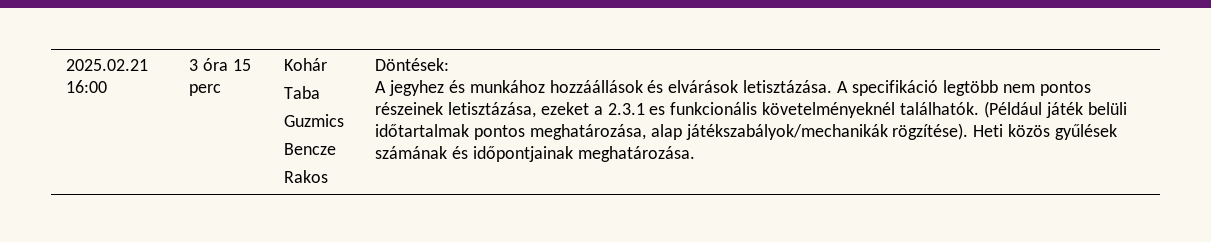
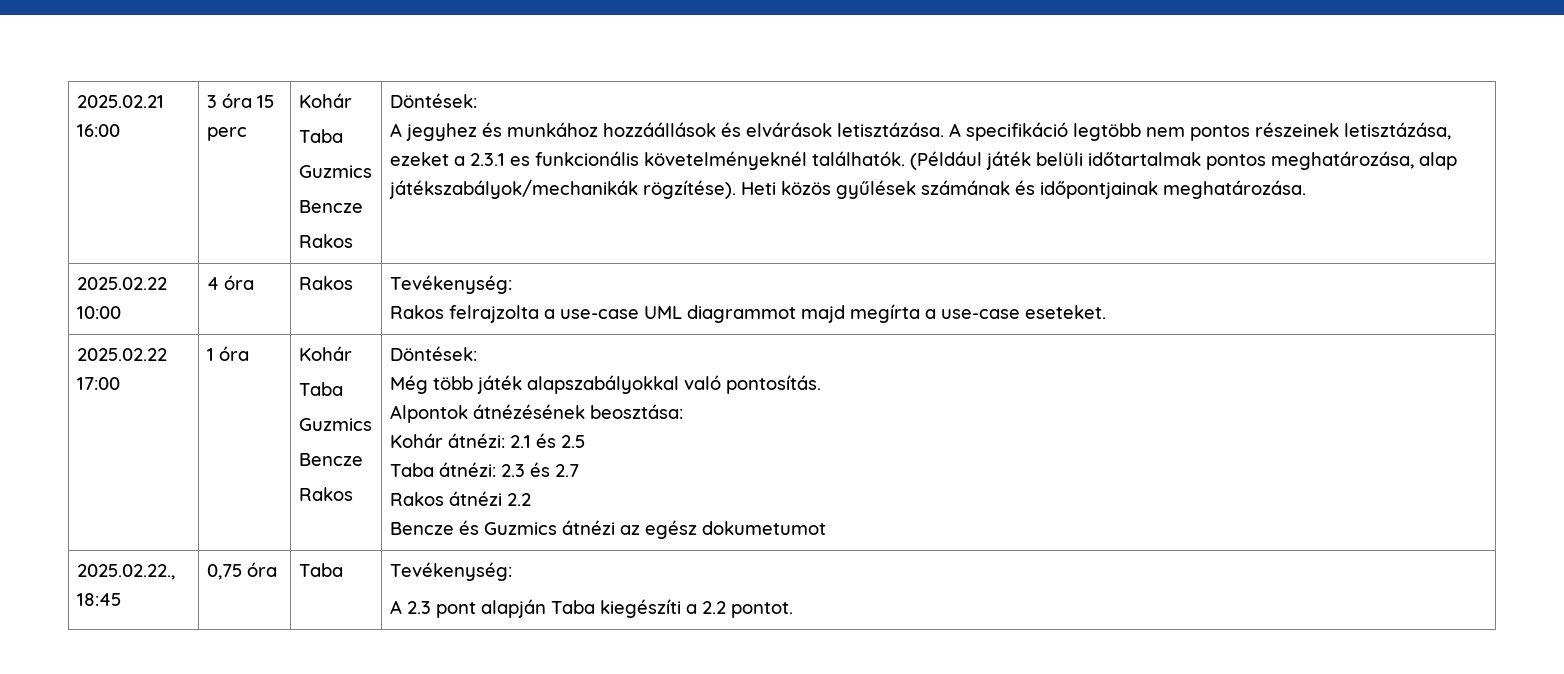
+ 2025.02.22 10:00 | 4 óra | Rakos | Tevékenység:
+ Rakos felrajzolta a use-case UML diagrammot majd megírta a use-case eseteket.
+ 2025.02.22 17:00 | 1 óra | Kohár
+ Taba
+ Guzmics
+ Bencze
+ Rakos | Döntések:
+ Még több játék alapszabályokkal való pontosítás.
+ Alpontok átnézésének beosztása:
+ Kohár átnézi: 2.1 és 2.5
+ Taba átnézi: 2.3 és 2.7
+ Rakos átnézi 2.2
+ Bencze és Guzmics átnézi az egész dokumetumot
+ 2025.02.22., 18:45 | 0,75 óra | Taba | Tevékenység:
+ A 2.3 pont alapján Taba kiegészíti a 2.2 pontot.

